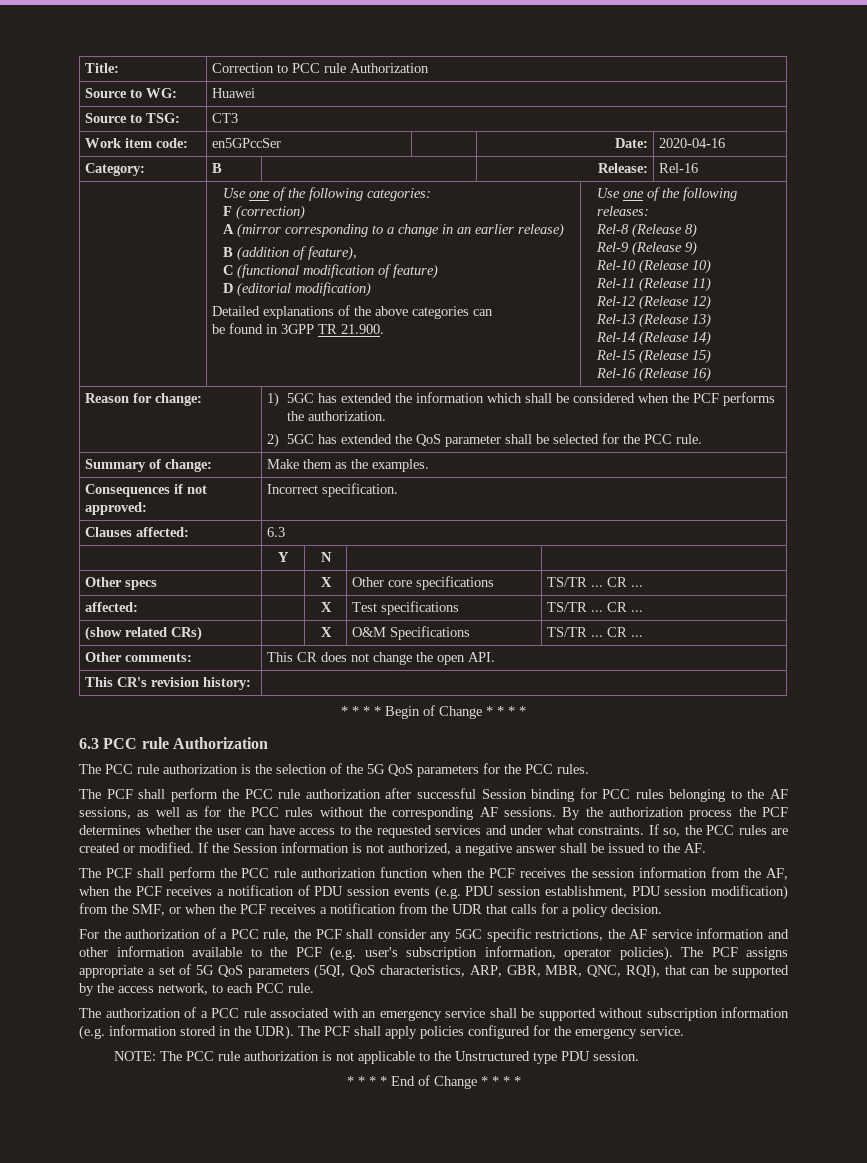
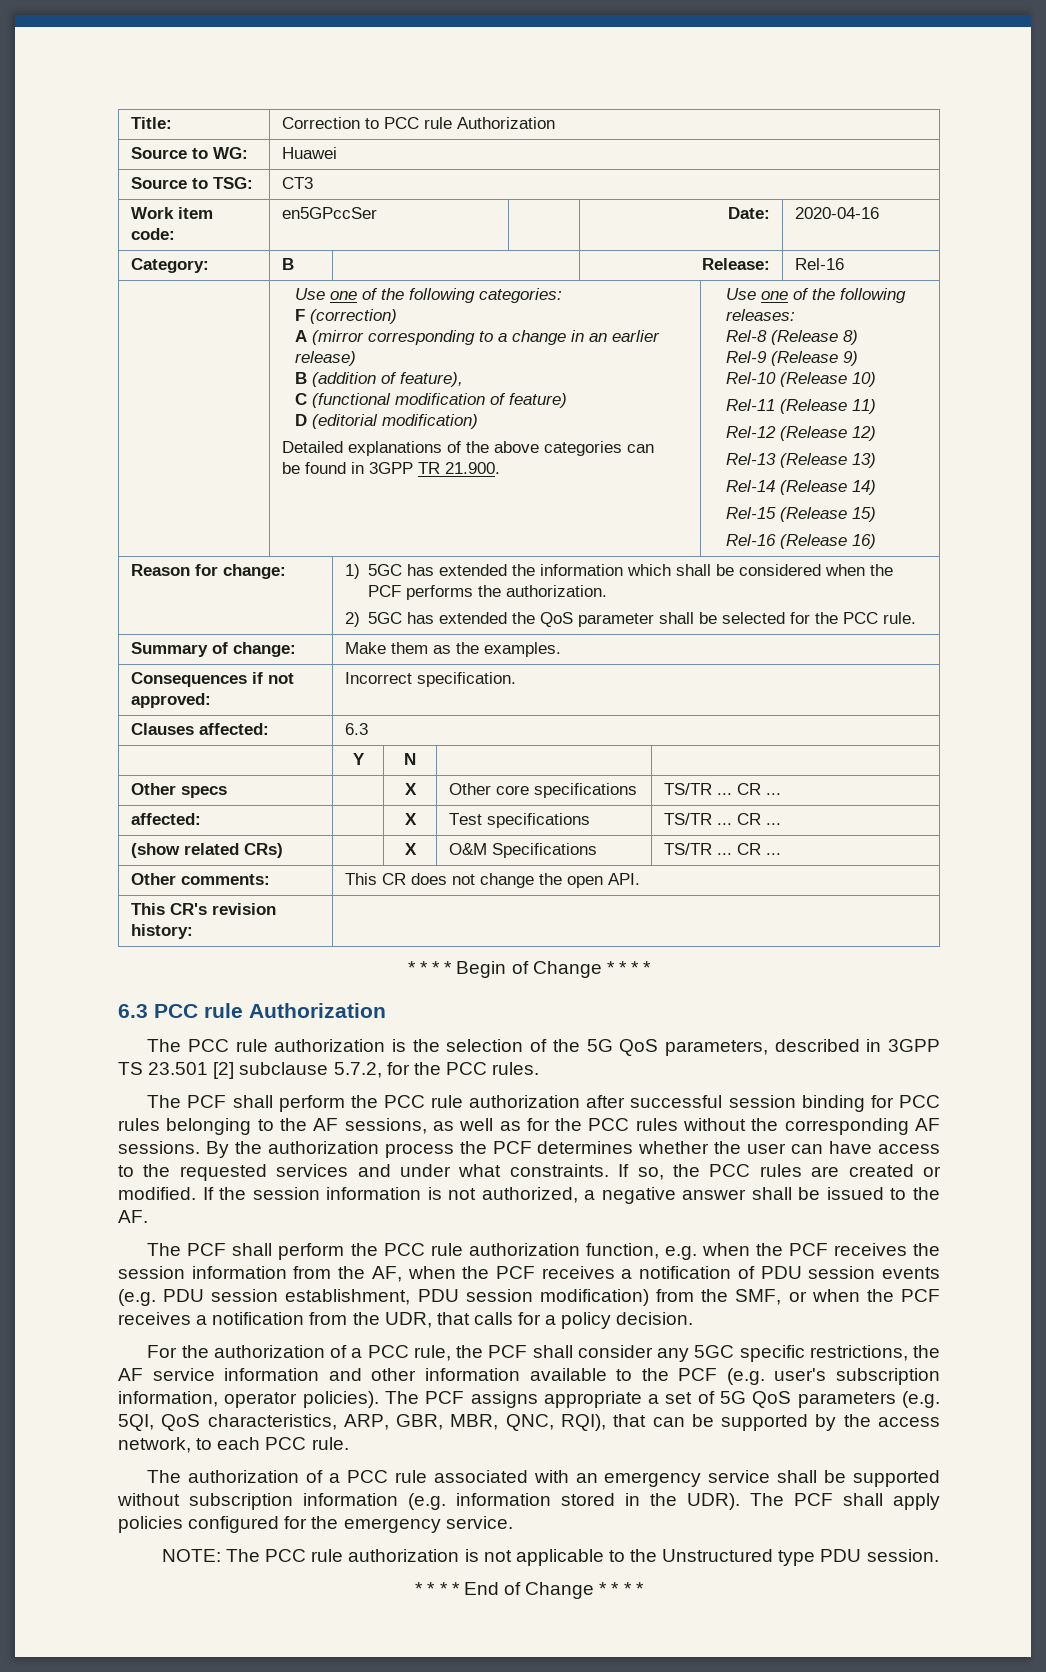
- The PCC rule authorization is the selection of the 5G QoS parameters for the PCC rules.
+ The PCC rule authorization is the selection of the 5G QoS parameters, described in 3GPP TS 23.501 [2] subclause 5.7.2, for the PCC rules.
- The PCF shall perform the PCC rule authorization after successful Session binding for PCC rules belonging to the AF sessions, as well as for the PCC rules without the corresponding AF sessions.
+ The PCF shall perform the PCC rule authorization after successful session binding for PCC rules belonging to the AF sessions, as well as for the PCC rules without the corresponding AF sessions.
- If the Session information is not authorized, a negative answer shall be issued to the AF.
+ If the session information is not authorized, a negative answer shall be issued to the AF.
- The PCF shall perform the PCC rule authorization function when the PCF receives the session information from the AF, when the PCF receives a notification of PDU session events (e.g. PDU session establishment, PDU session modification) from the SMF, or when the PCF receives a notification from the UDR that calls for a policy decision.
+ The PCF shall perform the PCC rule authorization function, e.g. when the PCF receives the session information from the AF, when the PCF receives a notification of PDU session events (e.g. PDU session establishment, PDU session modification) from the SMF, or when the PCF receives a notification from the UDR, that calls for a policy decision.
- The PCF assigns appropriate a set of 5G QoS parameters (5QI, QoS characteristics, ARP, GBR, MBR, QNC, RQI), that can be supported by the access network, to each PCC rule.
+ The PCF assigns appropriate a set of 5G QoS parameters (e.g. 5QI, QoS characteristics, ARP, GBR, MBR, QNC, RQI), that can be supported by the access network, to each PCC rule.

